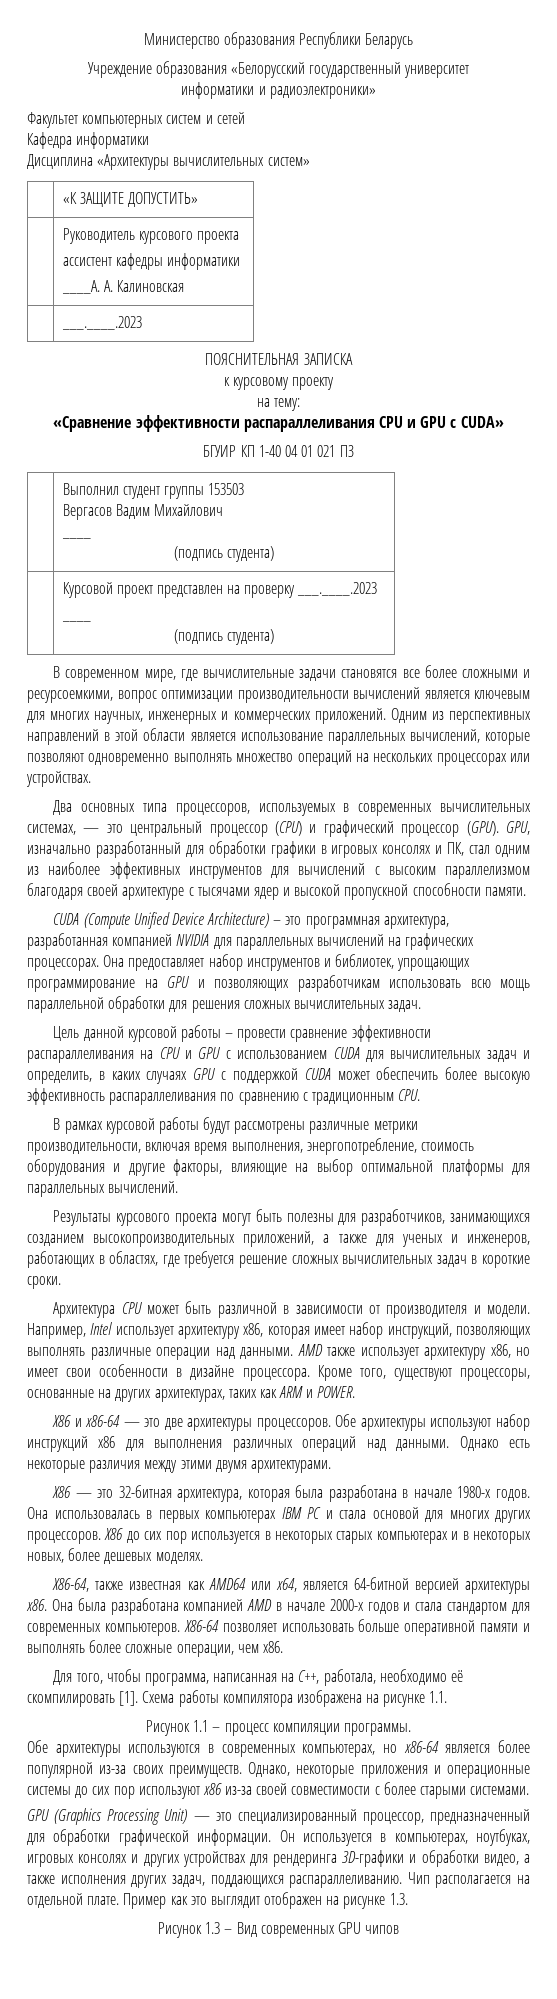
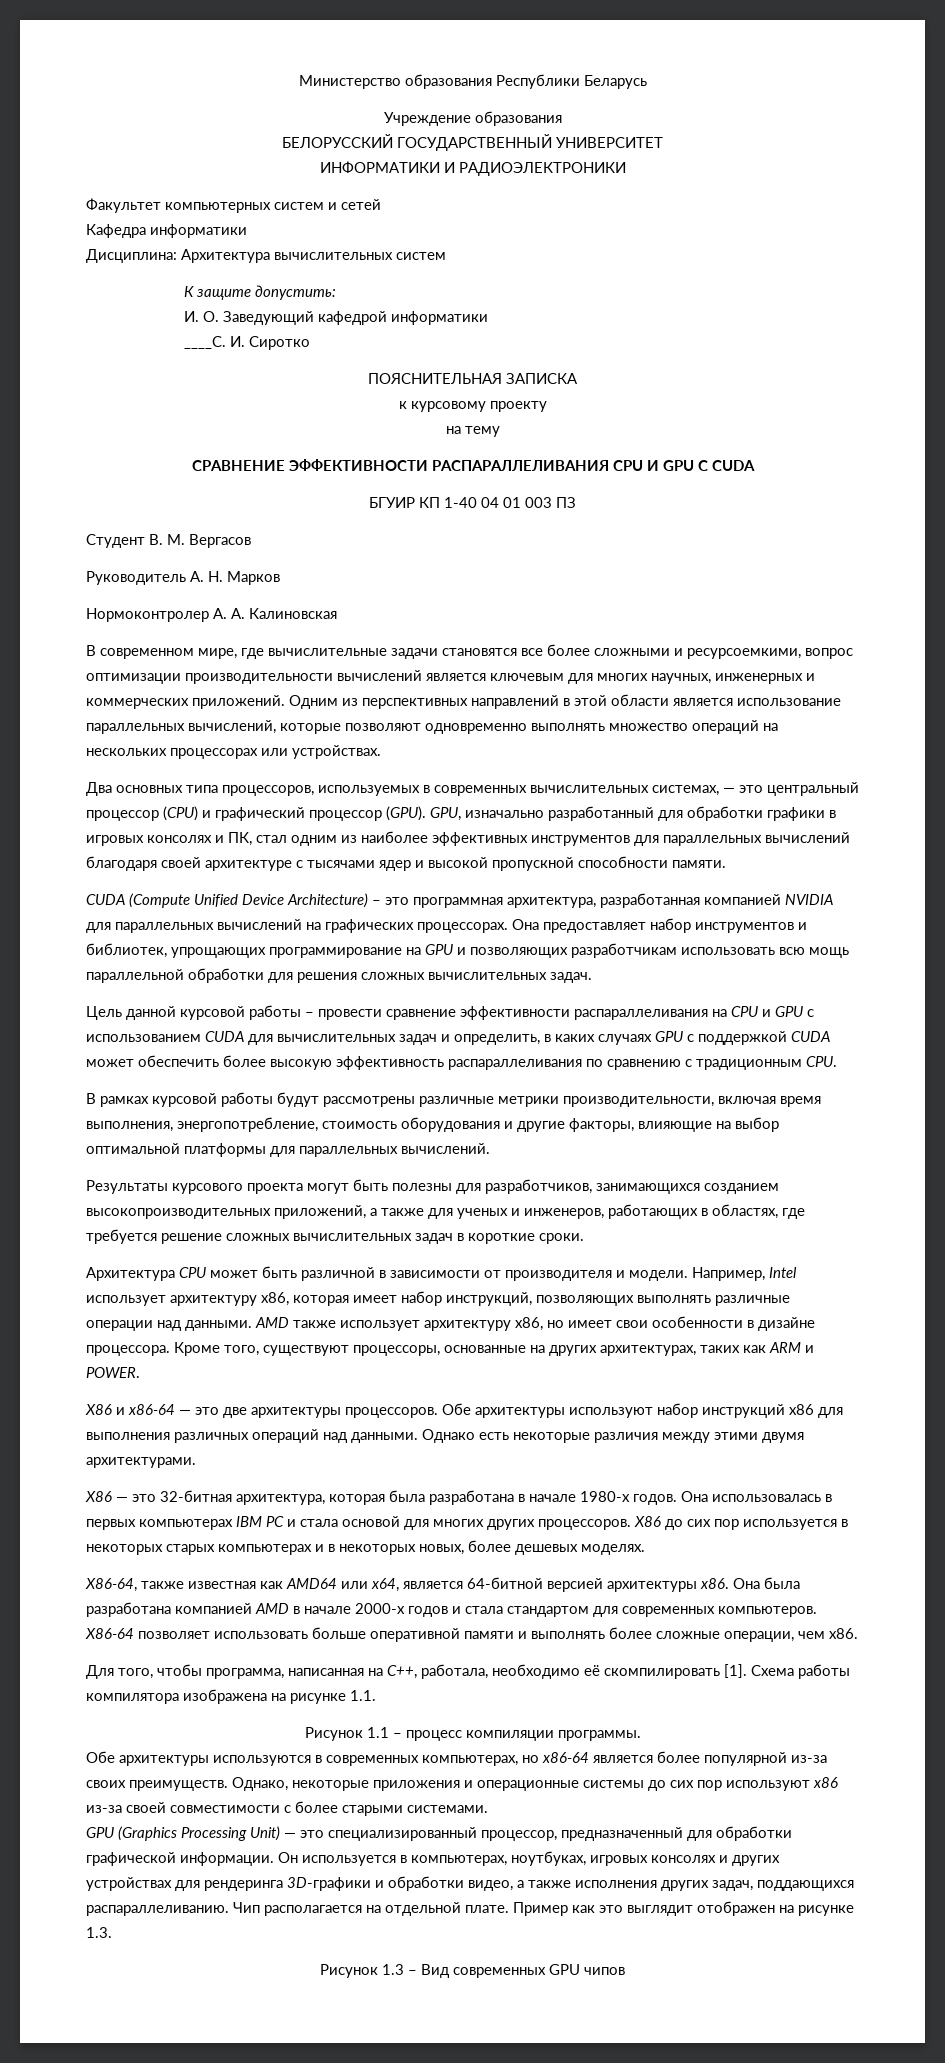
- Учреждение образования «Белорусский государственный университет
- информатики и радиоэлектроники»
+ Учреждение образования
+ БЕЛОРУССКИЙ ГОСУДАРСТВЕННЫЙ УНИВЕРСИТЕТ
+ ИНФОРМАТИКИ И РАДИОЭЛЕКТРОНИКИ
- Дисциплина «Архитектуры вычислительных систем»
- | «К ЗАЩИТЕ ДОПУСТИТЬ»
- | Руководитель курсового проекта
- ассистент кафедры информатики
- ____А. А. Калиновская
- | ___.____.2023
+ Дисциплина: Архитектура вычислительных систем
+ К защите допустить:
+ И. О. Заведующий кафедрой информатики
+ ____С. И. Сиротко
- на тему:
- «Сравнение эффективности распараллеливания CPU и GPU с CUDA»
+ на тему
+ СРАВНЕНИЕ ЭФФЕКТИВНОСТИ РАСПАРАЛЛЕЛИВАНИЯ CPU И GPU С CUDA
- БГУИР КП 1-40 04 01 021 ПЗ
+ БГУИР КП 1-40 04 01 003 ПЗ
- | Выполнил студент группы 153503
- Вергасов Вадим Михайлович
- ____
- (подпись студента)
- | Курсовой проект представлен на проверку ___.____.2023
- ____
- (подпись студента)
+ Студент В. М. Вергасов
+ Руководитель А. Н. Марков
+ Нормоконтролер А. А. Калиновская
- GPU, изначально разработанный для обработки графики в игровых консолях и ПК, стал одним из наиболее эффективных инструментов для вычислений с высоким параллелизмом благодаря своей архитектуре с тысячами ядер и высокой пропускной способности памяти.
+ GPU, изначально разработанный для обработки графики в игровых консолях и ПК, стал одним из наиболее эффективных инструментов для параллельных вычислений благодаря своей архитектуре с тысячами ядер и высокой пропускной способности памяти.

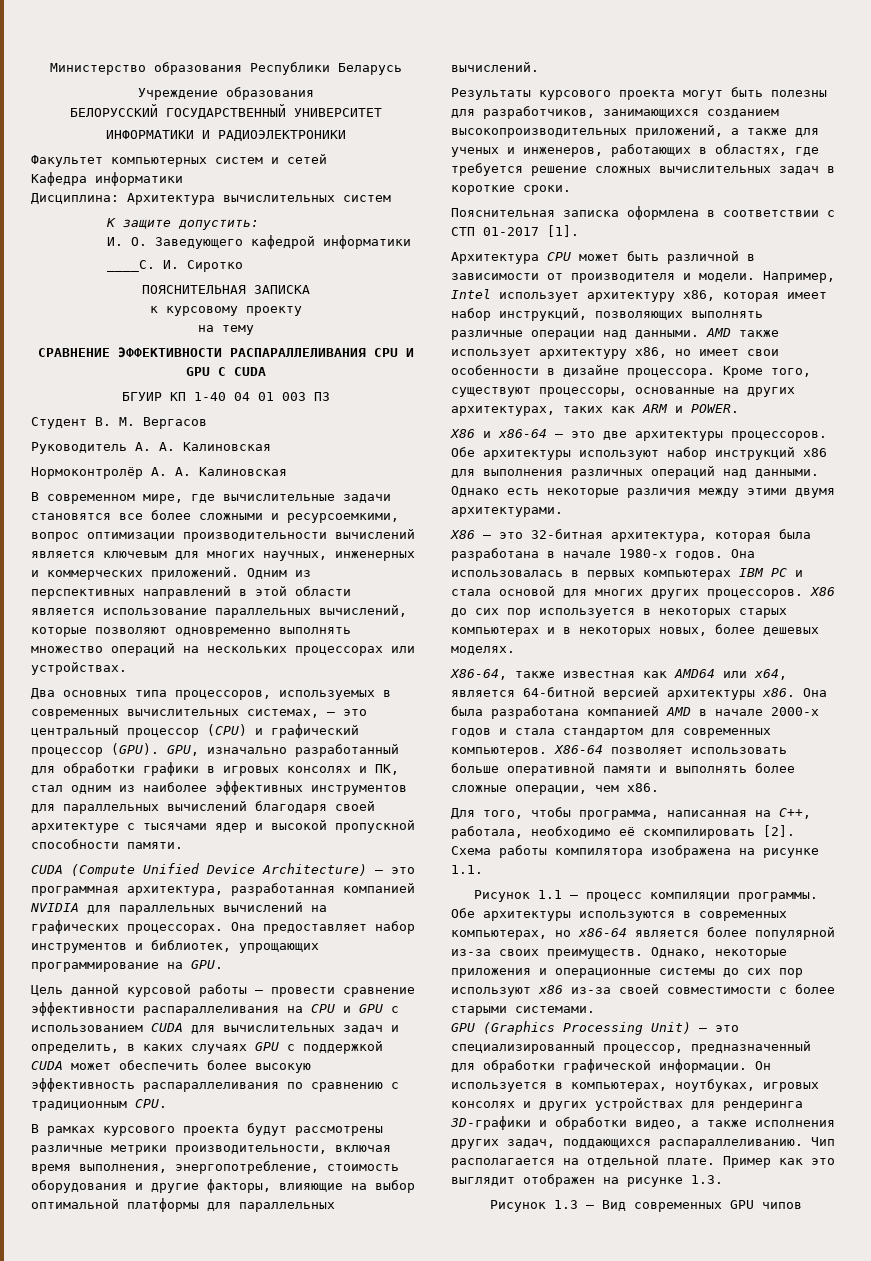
- И. О. Заведующий кафедрой информатики
+ И. О. Заведующего кафедрой информатики
- Руководитель А. Н. Марков
- Нормоконтролер А. А. Калиновская
+ Руководитель А. А. Калиновская
+ Нормоконтролёр А. А. Калиновская
- Она предоставляет набор инструментов и библиотек, упрощающих программирование на GPU и позволяющих разработчикам использовать всю мощь параллельной обработки для решения сложных вычислительных задач.
+ Она предоставляет набор инструментов и библиотек, упрощающих программирование на GPU.
- В рамках курсовой работы будут рассмотрены различные метрики производительности, включая время выполнения, энергопотребление, стоимость оборудования и другие факторы, влияющие на выбор оптимальной платформы для параллельных вычислений.
+ В рамках курсового проекта будут рассмотрены различные метрики производительности, включая время выполнения, энергопотребление, стоимость оборудования и другие факторы, влияющие на выбор оптимальной платформы для параллельных вычислений.
+ Пояснительная записка оформлена в соответствии с СТП 01-2017 [1].
- Для того, чтобы программа, написанная на C++, работала, необходимо её скомпилировать [1].
+ Для того, чтобы программа, написанная на C++, работала, необходимо её скомпилировать [2].

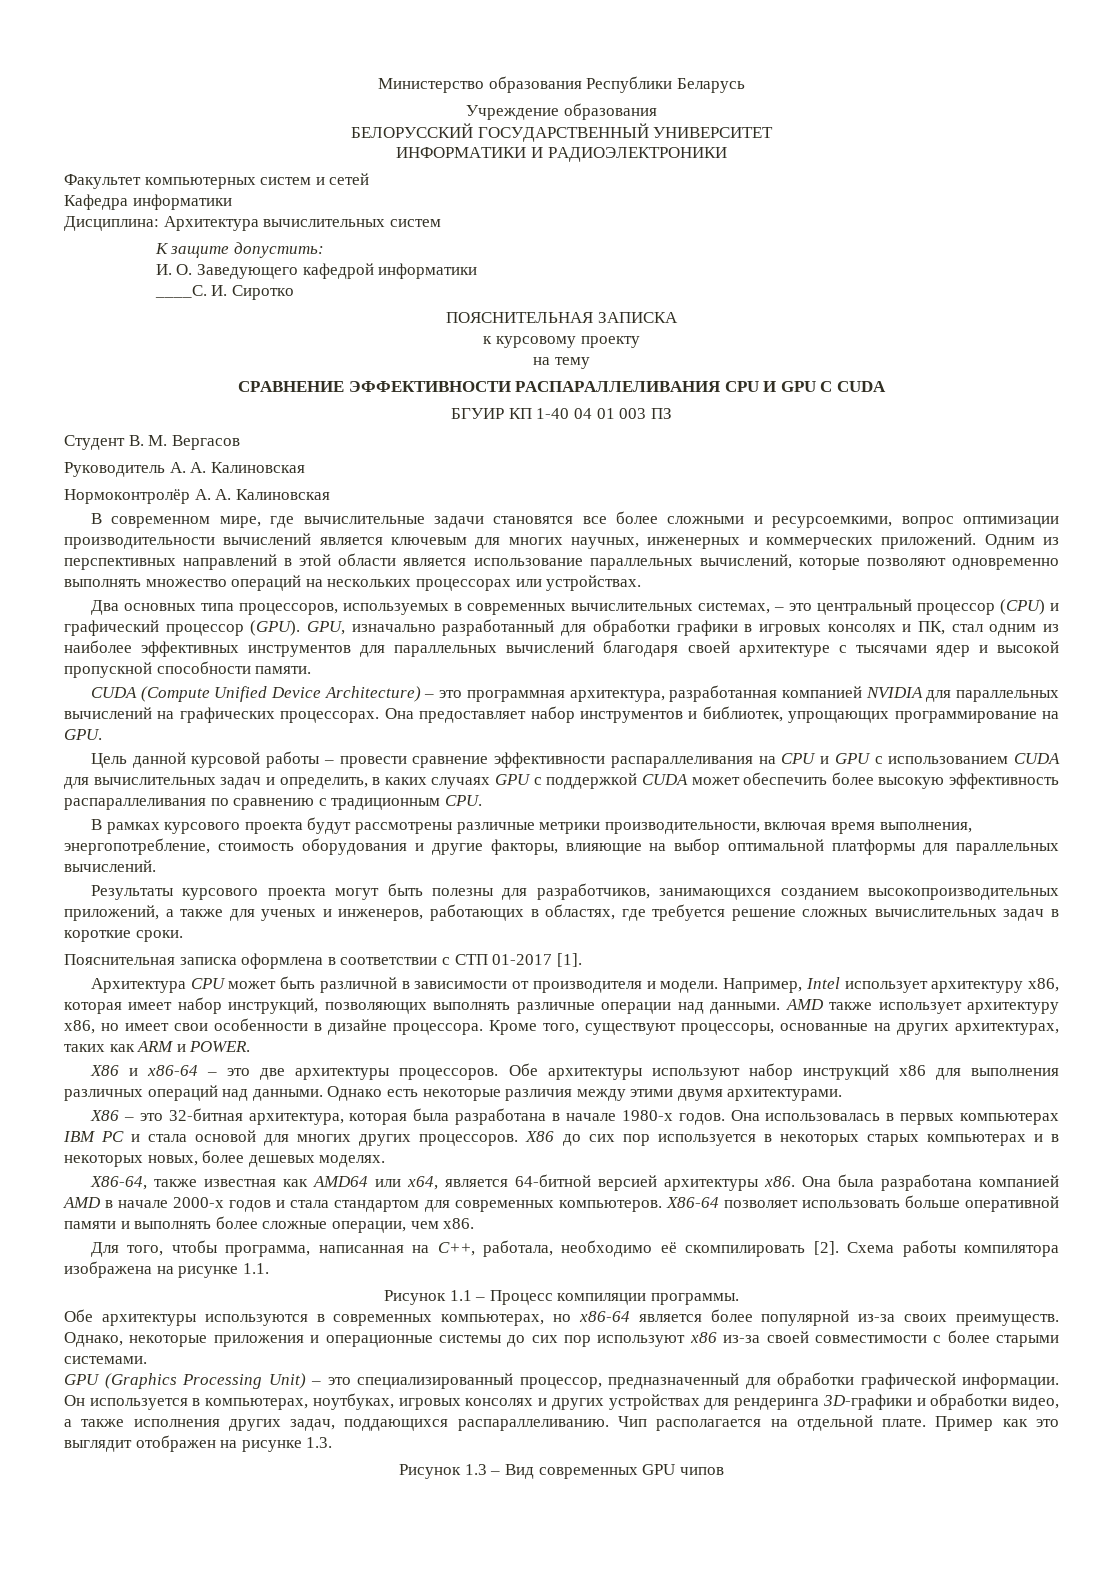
- Два основных типа процессоров, используемых в современных вычислительных системах, — это центральный процессор (CPU) и графический процессор (GPU).
+ Два основных типа процессоров, используемых в современных вычислительных системах, – это центральный процессор (CPU) и графический процессор (GPU).
- X86 и x86-64 — это две архитектуры процессоров.
+ X86 и x86-64 – это две архитектуры процессоров.
- X86 — это 32-битная архитектура, которая была разработана в начале 1980-х годов.
+ X86 – это 32-битная архитектура, которая была разработана в начале 1980-х годов.
- Рисунок 1.1 – процесс компиляции программы.
+ Рисунок 1.1 – Процесс компиляции программы.
- GPU (Graphics Processing Unit) — это специализированный процессор, предназначенный для обработки графической информации.
+ GPU (Graphics Processing Unit) – это специализированный процессор, предназначенный для обработки графической информации.

